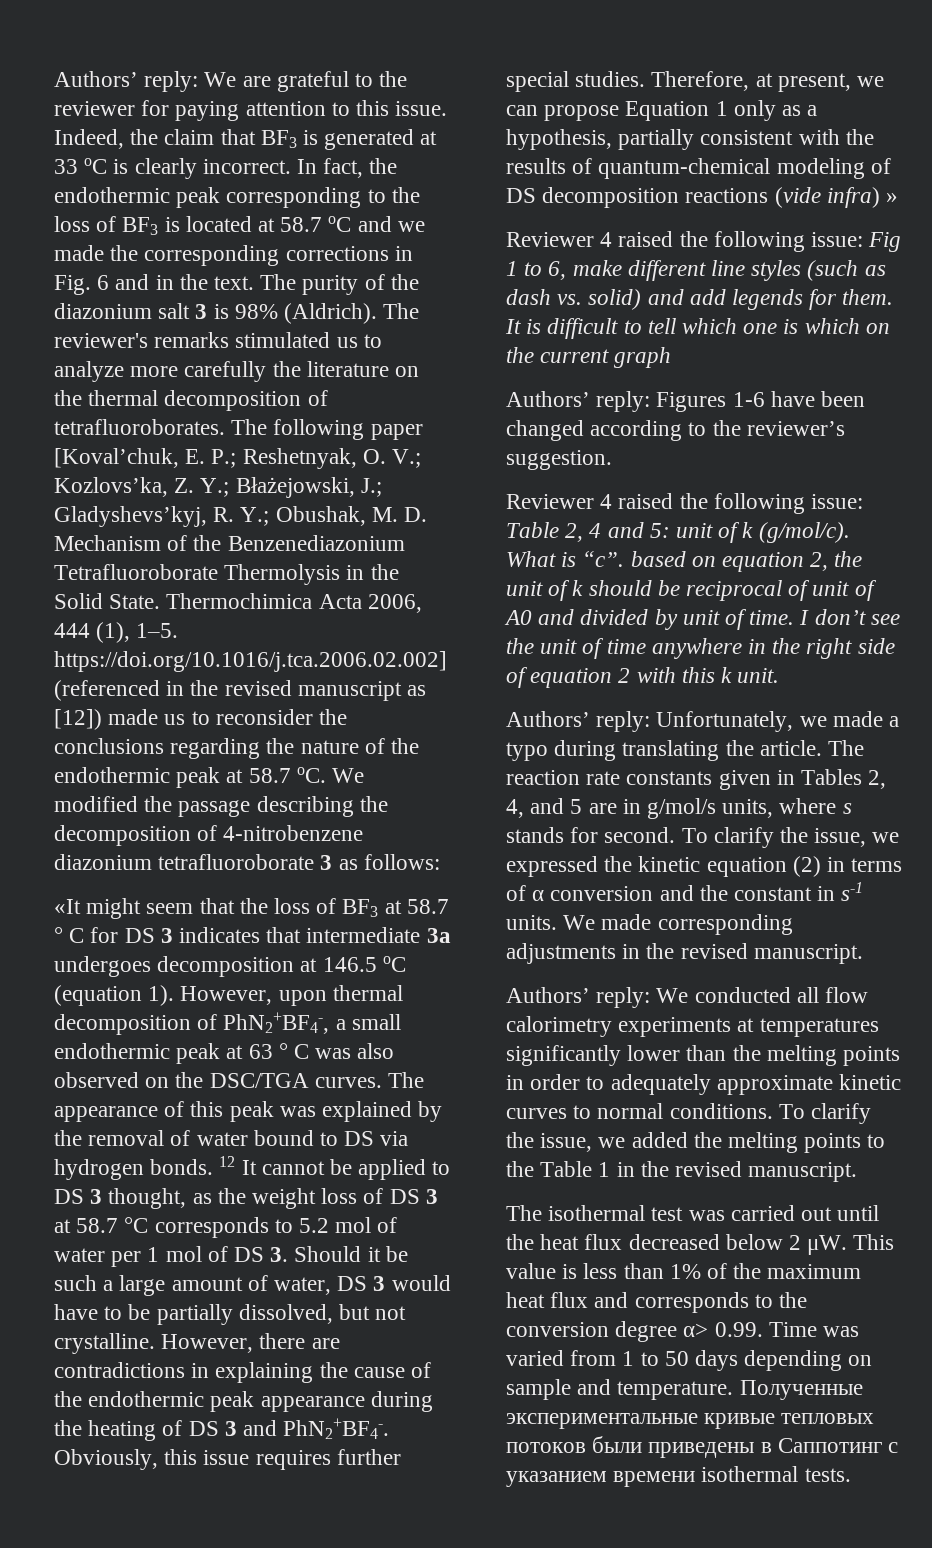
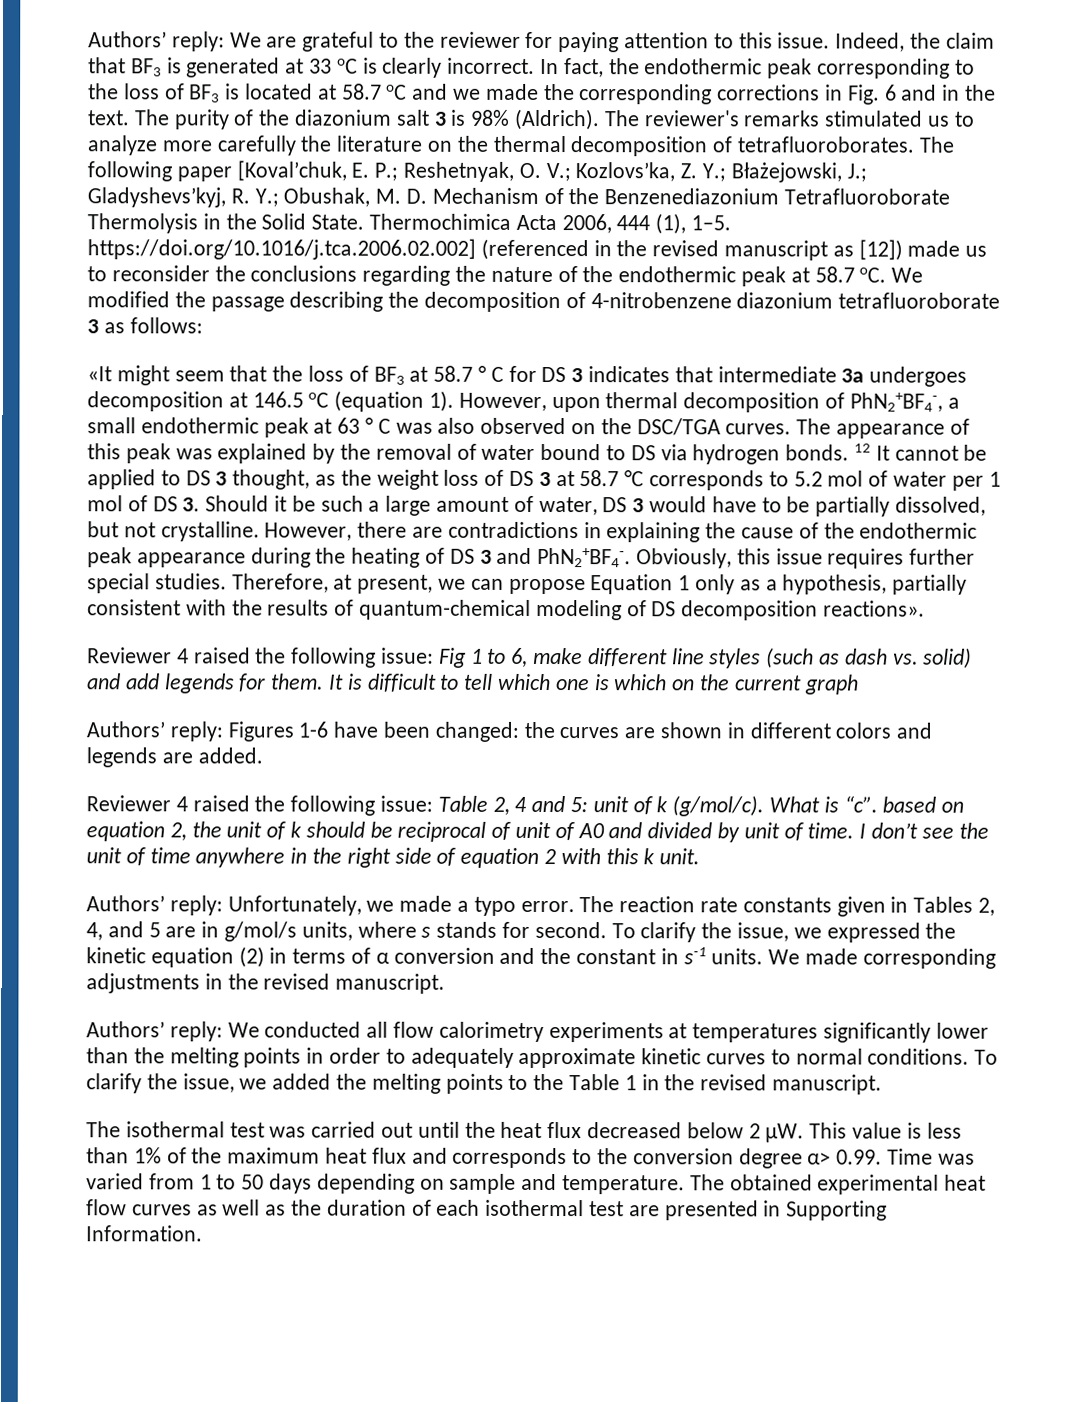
- Therefore, at present, we can propose Equation 1 only as a hypothesis, partially consistent with the results of quantum-chemical modeling of DS decomposition reactions (vide infra) »
+ Therefore, at present, we can propose Equation 1 only as a hypothesis, partially consistent with the results of quantum-chemical modeling of DS decomposition reactions».
- Authors’ reply: Figures 1-6 have been changed according to the reviewer’s suggestion.
+ Authors’ reply: Figures 1-6 have been changed: the curves are shown in different colors and legends are added.
- Authors’ reply: Unfortunately, we made a typo during translating the article.
+ Authors’ reply: Unfortunately, we made a typo error.
- Полученные экспериментальные кривые тепловых потоков были приведены в Саппотинг с указанием времени isothermal tests.
+ The obtained experimental heat flow curves as well as the duration of each isothermal test are presented in Supporting Information.

